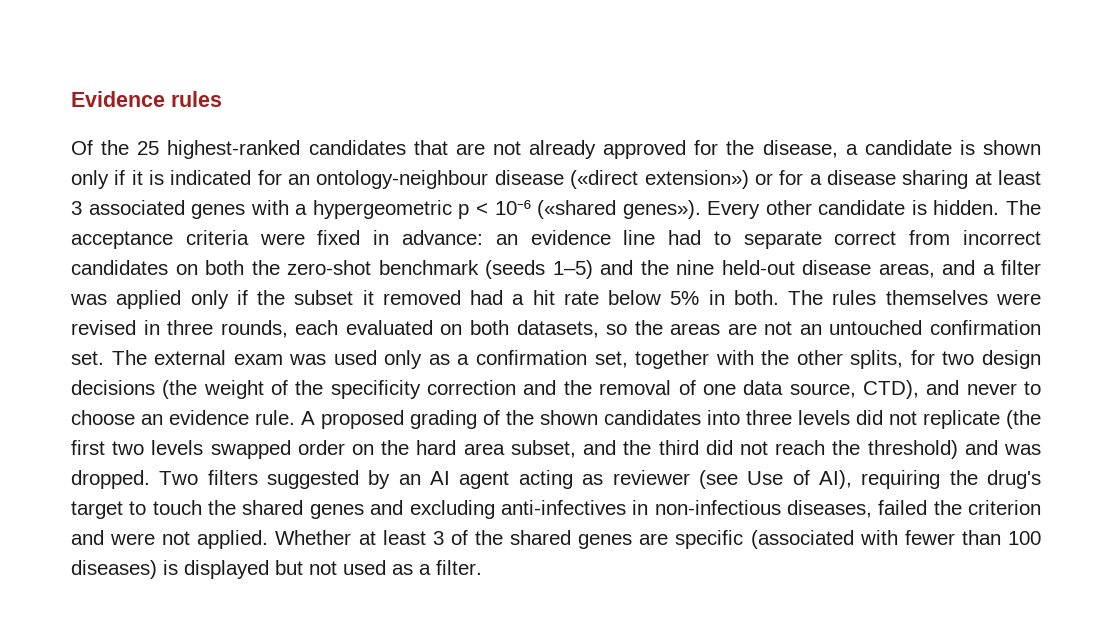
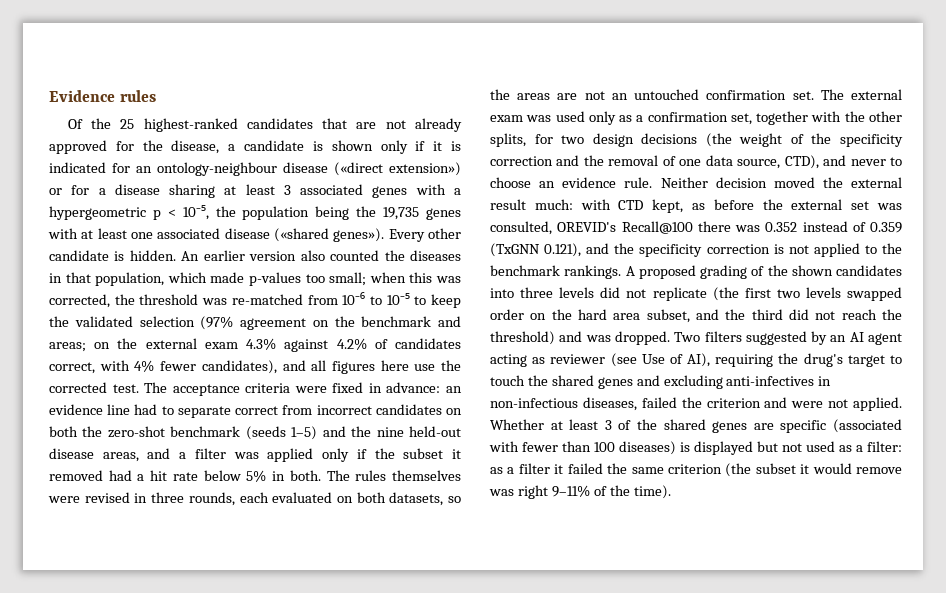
- Of the 25 highest-ranked candidates that are not already approved for the disease, a candidate is shown only if it is indicated for an ontology-neighbour disease («direct extension») or for a disease sharing at least 3 associated genes with a hypergeometric p < 10⁻⁶ («shared genes»).
+ Of the 25 highest-ranked candidates that are not already approved for the disease, a candidate is shown only if it is indicated for an ontology-neighbour disease («direct extension») or for a disease sharing at least 3 associated genes with a hypergeometric p < 10⁻⁵, the population being the 19,735 genes with at least one associated disease («shared genes»).
+ An earlier version also counted the diseases in that population, which made p-values too small; when this was corrected, the threshold was re-matched from 10⁻⁶ to 10⁻⁵ to keep the validated selection (97% agreement on the benchmark and areas; on the external exam 4.3% against 4.2% of candidates correct, with 4% fewer candidates), and all figures here use the corrected test.
+ Neither decision moved the external result much: with CTD kept, as before the external set was consulted, OREVID's Recall@100 there was 0.352 instead of 0.359 (TxGNN 0.121), and the specificity correction is not applied to the benchmark rankings.
- Whether at least 3 of the shared genes are specific (associated with fewer than 100 diseases) is displayed but not used as a filter.
+ Whether at least 3 of the shared genes are specific (associated with fewer than 100 diseases) is displayed but not used as a filter: as a filter it failed the same criterion (the subset it would remove was right 9–11% of the time).

